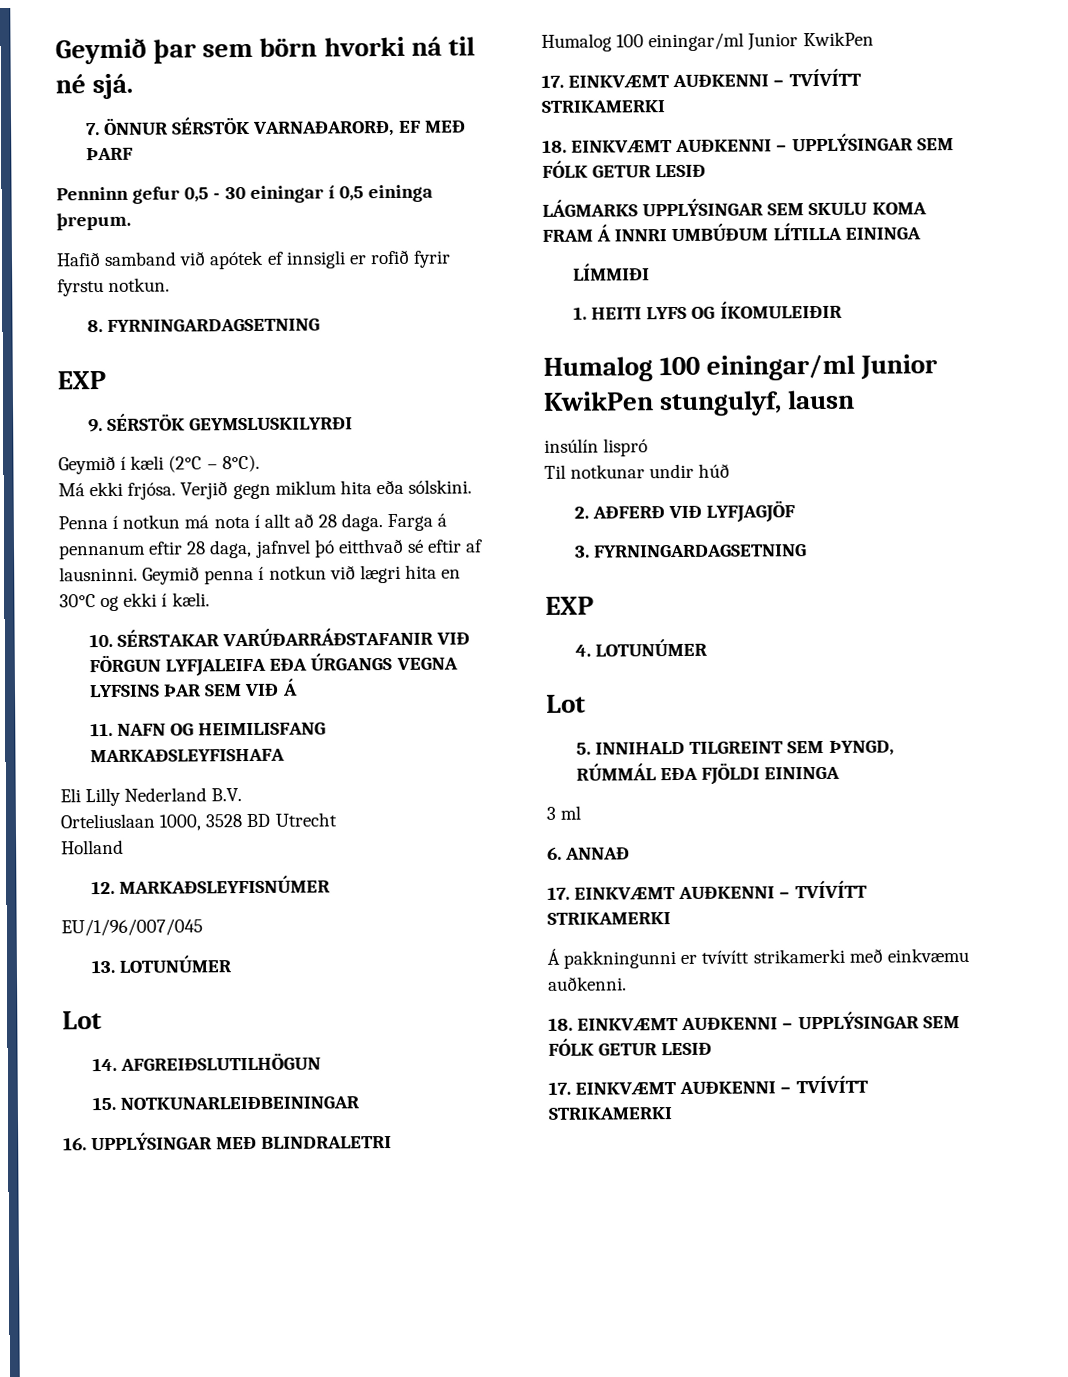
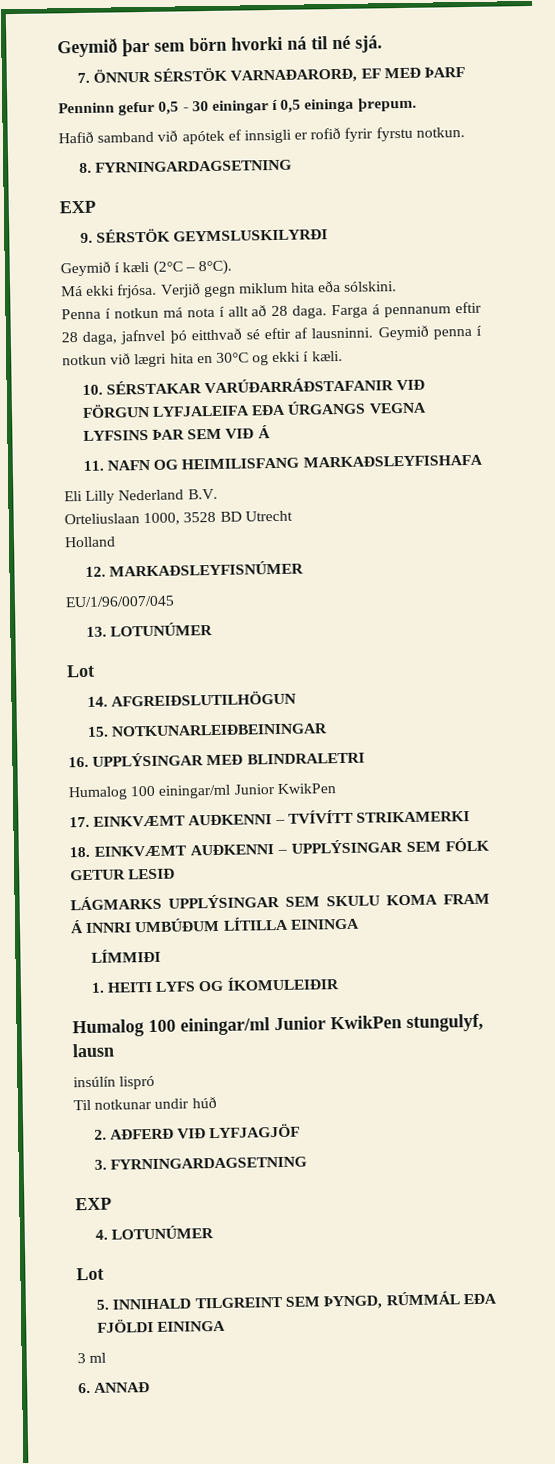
  6. ANNAÐ
- 17. EINKVÆMT AUÐKENNI – TVÍVÍTT STRIKAMERKI
- Á pakkningunni er tvívítt strikamerki með einkvæmu auðkenni.
- 18. EINKVÆMT AUÐKENNI – UPPLÝSINGAR SEM FÓLK GETUR LESIÐ
- 17. EINKVÆMT AUÐKENNI – TVÍVÍTT STRIKAMERKI

